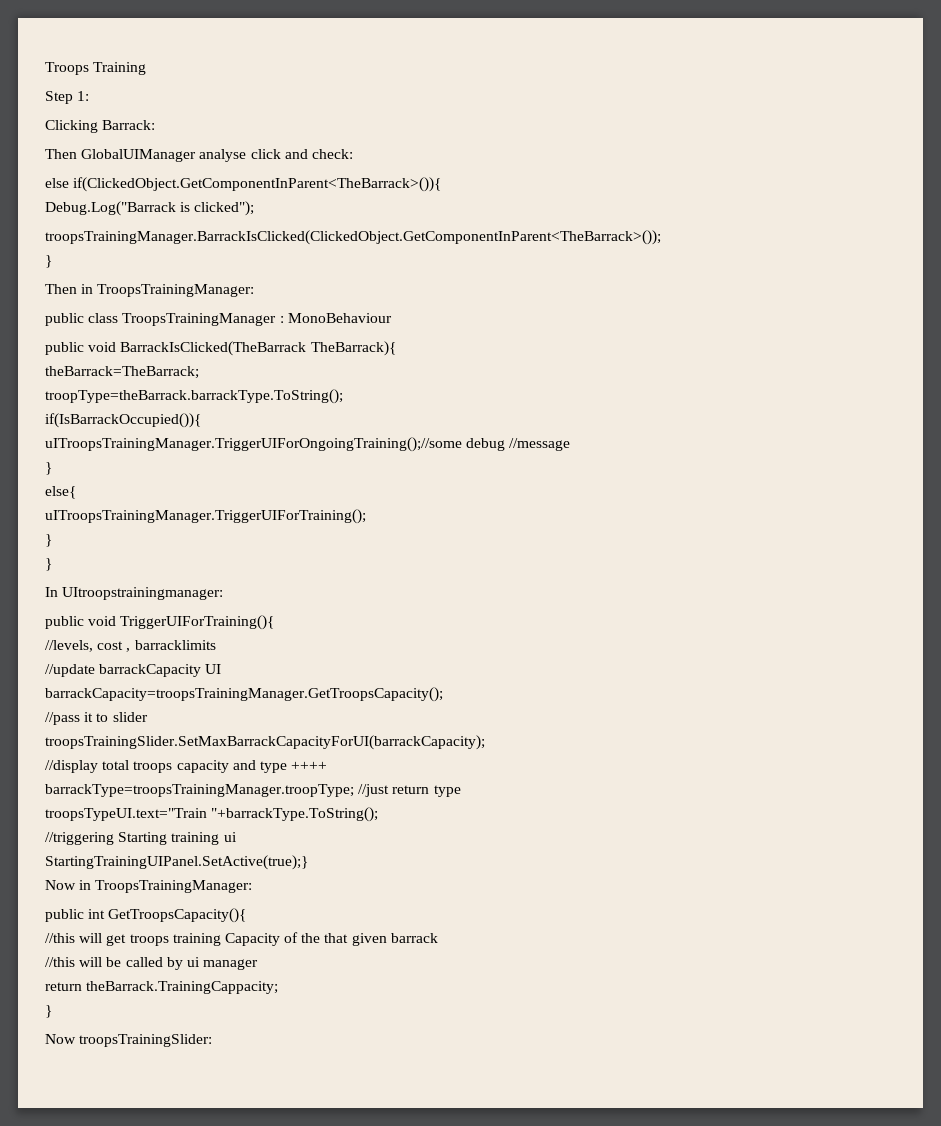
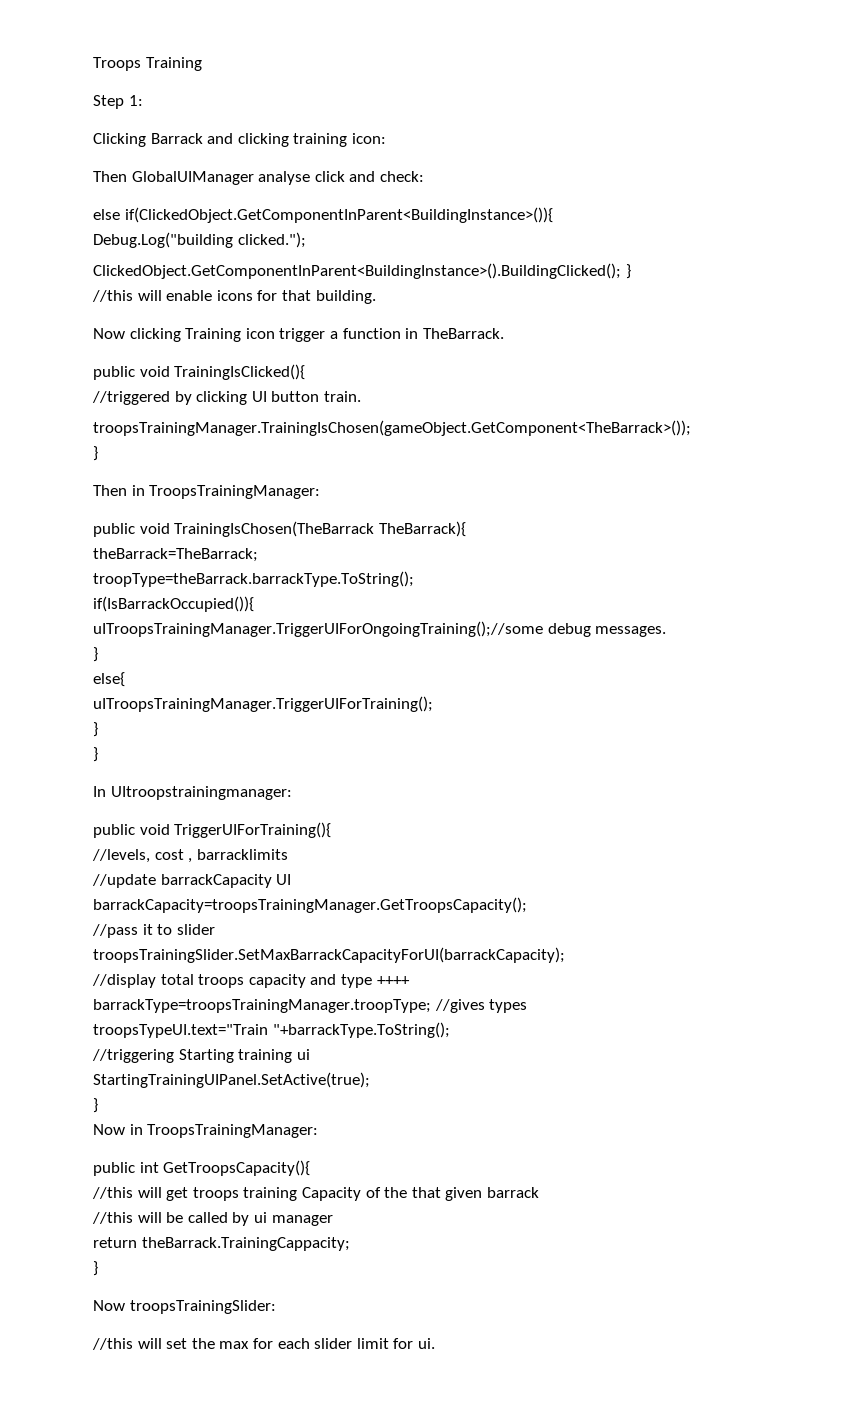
- Clicking Barrack:
+ Clicking Barrack and clicking training icon:
- else if(ClickedObject.GetComponentInParent<TheBarrack>()){
- Debug.Log("Barrack is clicked");
- troopsTrainingManager.BarrackIsClicked(ClickedObject.GetComponentInParent<TheBarrack>());
+ else if(ClickedObject.GetComponentInParent<BuildingInstance>()){
+ Debug.Log("building clicked.");
+ ClickedObject.GetComponentInParent<BuildingInstance>().BuildingClicked(); }
+ //this will enable icons for that building.
+ Now clicking Training icon trigger a function in TheBarrack.
+ public void TrainingIsClicked(){
+ //triggered by clicking UI button train.
+ troopsTrainingManager.TrainingIsChosen(gameObject.GetComponent<TheBarrack>());
- public class TroopsTrainingManager : MonoBehaviour
- public void BarrackIsClicked(TheBarrack TheBarrack){
+ public void TrainingIsChosen(TheBarrack TheBarrack){
- uITroopsTrainingManager.TriggerUIForOngoingTraining();//some debug //message
+ uITroopsTrainingManager.TriggerUIForOngoingTraining();//some debug messages.
- barrackType=troopsTrainingManager.troopType; //just return type
+ barrackType=troopsTrainingManager.troopType; //gives types
- StartingTrainingUIPanel.SetActive(true);}
+ StartingTrainingUIPanel.SetActive(true);
+ }
+ //this will set the max for each slider limit for ui.

